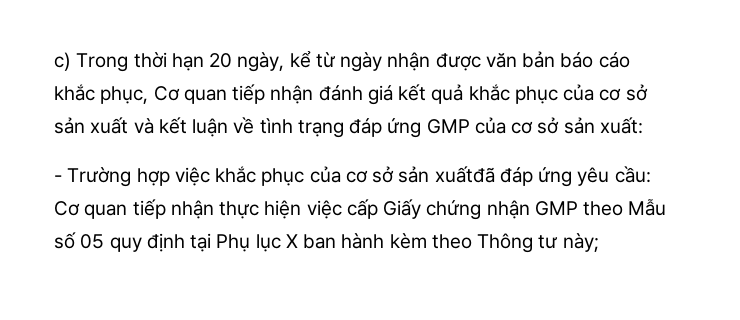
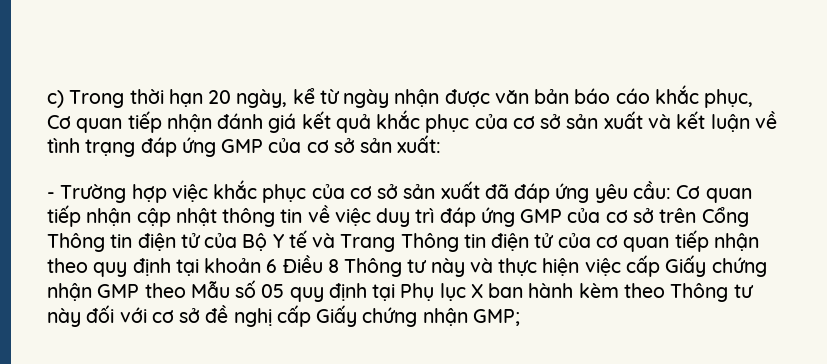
- - Trường hợp việc khắc phục của cơ sở sản xuấtđã đáp ứng yêu cầu: Cơ quan tiếp nhận thực hiện việc cấp Giấy chứng nhận GMP theo Mẫu số 05 quy định tại Phụ lục X ban hành kèm theo Thông tư này;
+ - Trường hợp việc khắc phục của cơ sở sản xuất đã đáp ứng yêu cầu: Cơ quan tiếp nhận cập nhật thông tin về việc duy trì đáp ứng GMP của cơ sở trên Cổng Thông tin điện tử của Bộ Y tế và Trang Thông tin điện tử của cơ quan tiếp nhận theo quy định tại khoản 6 Điều 8 Thông tư này và thực hiện việc cấp Giấy chứng nhận GMP theo Mẫu số 05 quy định tại Phụ lục X ban hành kèm theo Thông tư này đối với cơ sở đề nghị cấp Giấy chứng nhận GMP;

